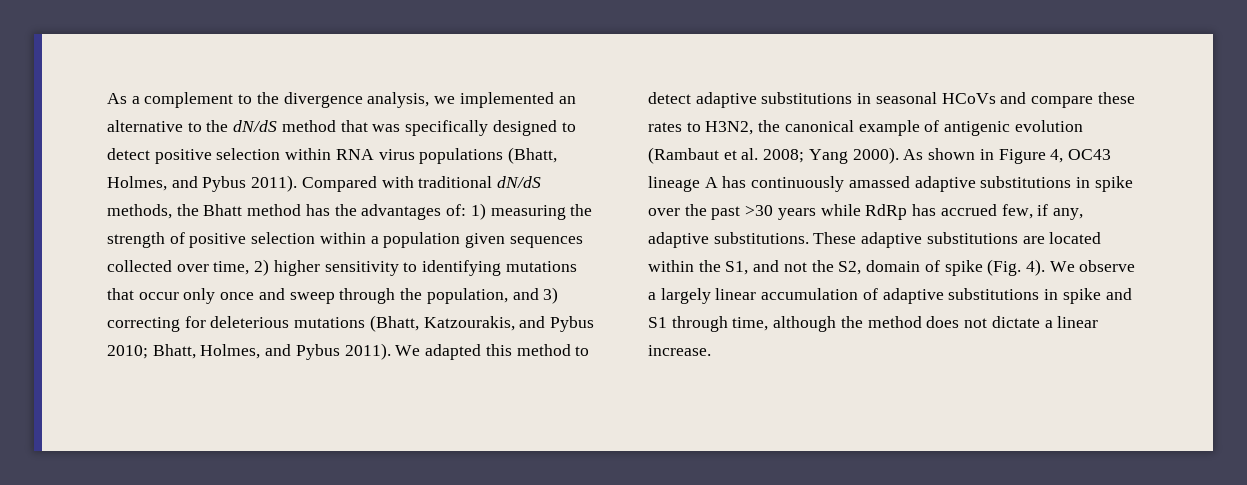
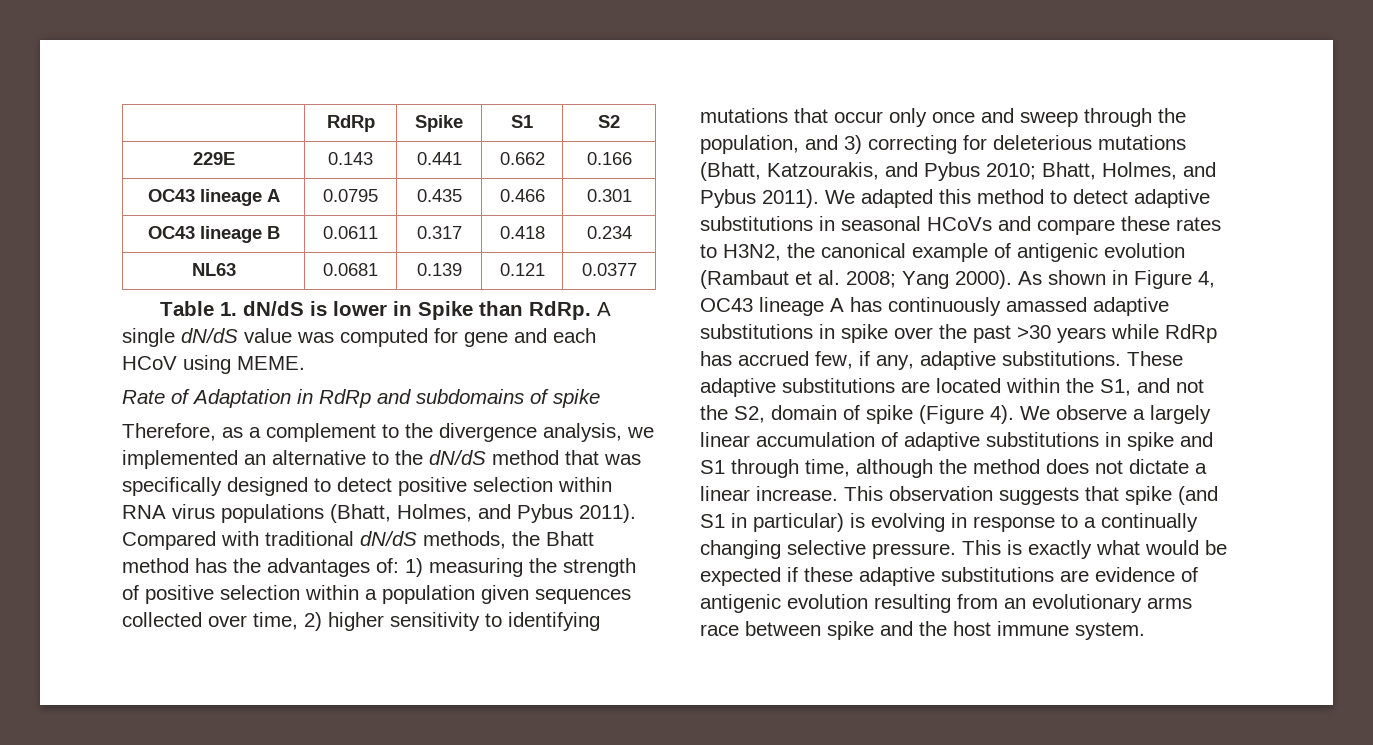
- As a complement to the divergence analysis, we implemented an alternative to the dN/dS method that was specifically designed to detect positive selection within RNA virus populations (Bhatt, Holmes, and Pybus 2011).
+ | RdRp | Spike | S1 | S2
+ 229E | 0.143 | 0.441 | 0.662 | 0.166
+ OC43 lineage A | 0.0795 | 0.435 | 0.466 | 0.301
+ OC43 lineage B | 0.0611 | 0.317 | 0.418 | 0.234
+ NL63 | 0.0681 | 0.139 | 0.121 | 0.0377
+ Table 1. dN/dS is lower in Spike than RdRp. A single dN/dS value was computed for gene and each HCoV using MEME.
+ Rate of Adaptation in RdRp and subdomains of spike
+ Therefore, as a complement to the divergence analysis, we implemented an alternative to the dN/dS method that was specifically designed to detect positive selection within RNA virus populations (Bhatt, Holmes, and Pybus 2011).
- These adaptive substitutions are located within the S1, and not the S2, domain of spike (Fig. 4).
+ These adaptive substitutions are located within the S1, and not the S2, domain of spike (Figure 4).
+ This observation suggests that spike (and S1 in particular) is evolving in response to a continually changing selective pressure. This is exactly what would be expected if these adaptive substitutions are evidence of antigenic evolution resulting from an evolutionary arms race between spike and the host immune system.

